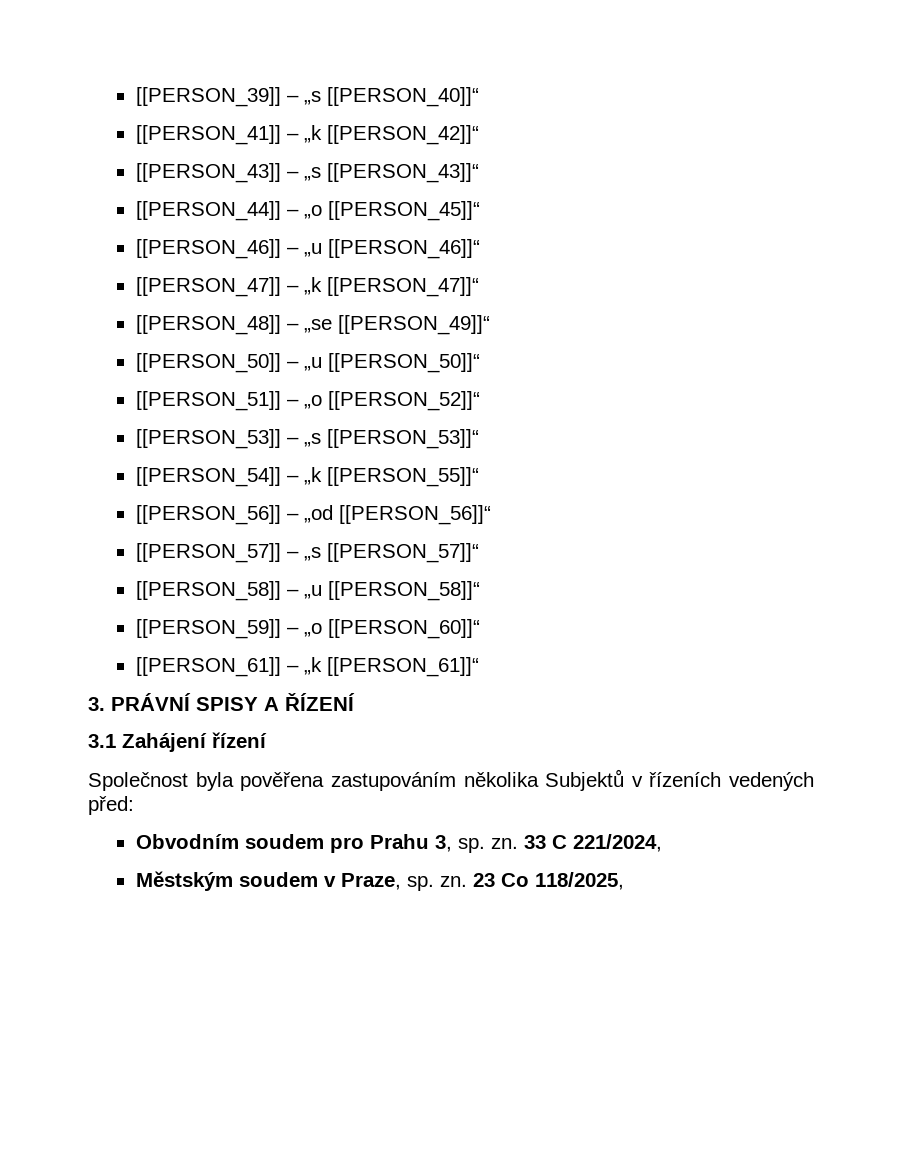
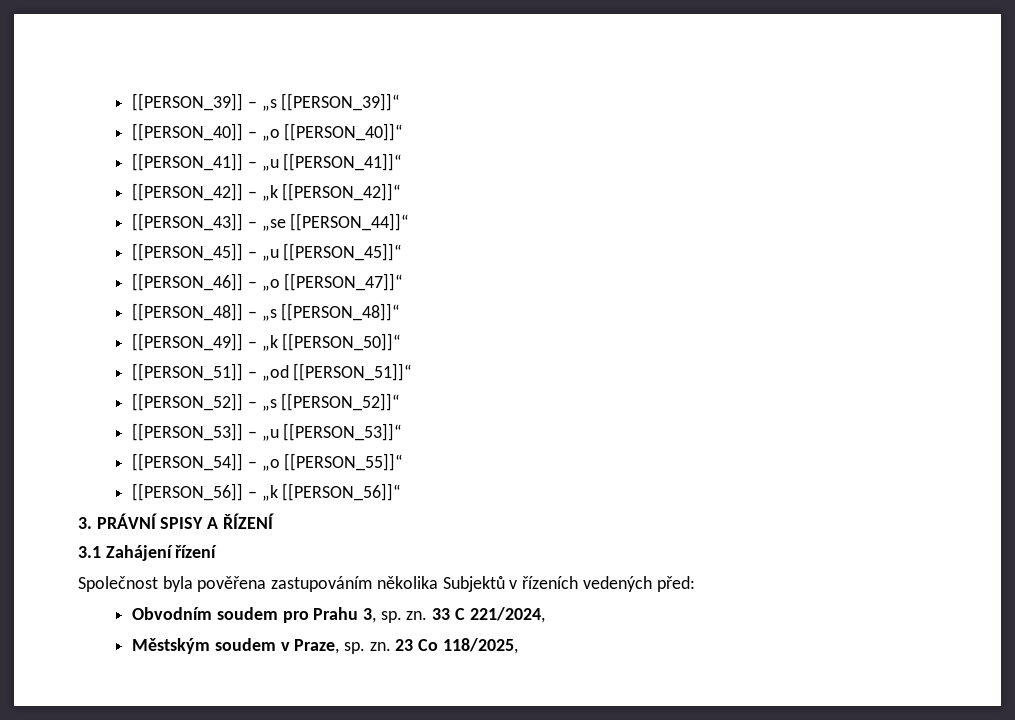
- [[PERSON_39]] – „s [[PERSON_40]]“
+ [[PERSON_39]] – „s [[PERSON_39]]“
+ [[PERSON_40]] – „o [[PERSON_40]]“
- [[PERSON_41]] – „k [[PERSON_42]]“
+ [[PERSON_41]] – „u [[PERSON_41]]“
+ [[PERSON_42]] – „k [[PERSON_42]]“
- [[PERSON_43]] – „s [[PERSON_43]]“
- [[PERSON_44]] – „o [[PERSON_45]]“
- [[PERSON_46]] – „u [[PERSON_46]]“
- [[PERSON_47]] – „k [[PERSON_47]]“
- [[PERSON_48]] – „se [[PERSON_49]]“
- [[PERSON_50]] – „u [[PERSON_50]]“
- [[PERSON_51]] – „o [[PERSON_52]]“
+ [[PERSON_43]] – „se [[PERSON_44]]“
+ [[PERSON_45]] – „u [[PERSON_45]]“
+ [[PERSON_46]] – „o [[PERSON_47]]“
+ [[PERSON_48]] – „s [[PERSON_48]]“
+ [[PERSON_49]] – „k [[PERSON_50]]“
+ [[PERSON_51]] – „od [[PERSON_51]]“
+ [[PERSON_52]] – „s [[PERSON_52]]“
- [[PERSON_53]] – „s [[PERSON_53]]“
+ [[PERSON_53]] – „u [[PERSON_53]]“
- [[PERSON_54]] – „k [[PERSON_55]]“
+ [[PERSON_54]] – „o [[PERSON_55]]“
- [[PERSON_56]] – „od [[PERSON_56]]“
+ [[PERSON_56]] – „k [[PERSON_56]]“
- [[PERSON_57]] – „s [[PERSON_57]]“
- [[PERSON_58]] – „u [[PERSON_58]]“
- [[PERSON_59]] – „o [[PERSON_60]]“
- [[PERSON_61]] – „k [[PERSON_61]]“

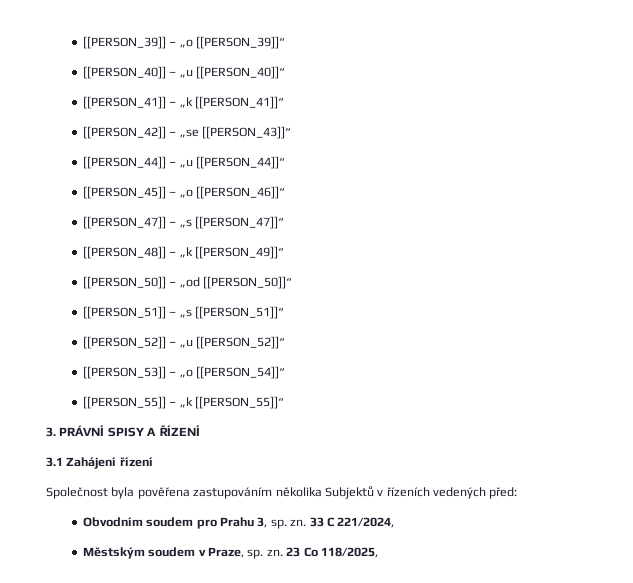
- [[PERSON_39]] – „s [[PERSON_39]]“
+ [[PERSON_39]] – „o [[PERSON_39]]“
- [[PERSON_40]] – „o [[PERSON_40]]“
+ [[PERSON_40]] – „u [[PERSON_40]]“
- [[PERSON_41]] – „u [[PERSON_41]]“
+ [[PERSON_41]] – „k [[PERSON_41]]“
- [[PERSON_42]] – „k [[PERSON_42]]“
- [[PERSON_43]] – „se [[PERSON_44]]“
- [[PERSON_45]] – „u [[PERSON_45]]“
- [[PERSON_46]] – „o [[PERSON_47]]“
- [[PERSON_48]] – „s [[PERSON_48]]“
- [[PERSON_49]] – „k [[PERSON_50]]“
+ [[PERSON_42]] – „se [[PERSON_43]]“
+ [[PERSON_44]] – „u [[PERSON_44]]“
+ [[PERSON_45]] – „o [[PERSON_46]]“
+ [[PERSON_47]] – „s [[PERSON_47]]“
+ [[PERSON_48]] – „k [[PERSON_49]]“
+ [[PERSON_50]] – „od [[PERSON_50]]“
- [[PERSON_51]] – „od [[PERSON_51]]“
+ [[PERSON_51]] – „s [[PERSON_51]]“
- [[PERSON_52]] – „s [[PERSON_52]]“
+ [[PERSON_52]] – „u [[PERSON_52]]“
- [[PERSON_53]] – „u [[PERSON_53]]“
- [[PERSON_54]] – „o [[PERSON_55]]“
- [[PERSON_56]] – „k [[PERSON_56]]“
+ [[PERSON_53]] – „o [[PERSON_54]]“
+ [[PERSON_55]] – „k [[PERSON_55]]“

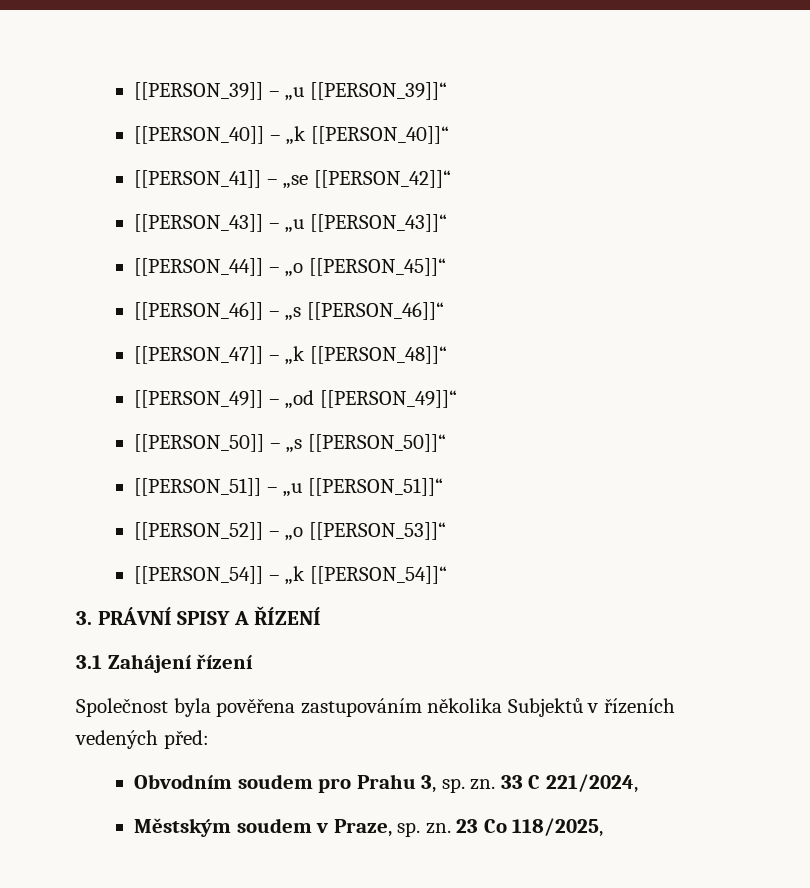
- [[PERSON_39]] – „o [[PERSON_39]]“
+ [[PERSON_39]] – „u [[PERSON_39]]“
- [[PERSON_40]] – „u [[PERSON_40]]“
+ [[PERSON_40]] – „k [[PERSON_40]]“
- [[PERSON_41]] – „k [[PERSON_41]]“
- [[PERSON_42]] – „se [[PERSON_43]]“
- [[PERSON_44]] – „u [[PERSON_44]]“
- [[PERSON_45]] – „o [[PERSON_46]]“
- [[PERSON_47]] – „s [[PERSON_47]]“
- [[PERSON_48]] – „k [[PERSON_49]]“
+ [[PERSON_41]] – „se [[PERSON_42]]“
+ [[PERSON_43]] – „u [[PERSON_43]]“
+ [[PERSON_44]] – „o [[PERSON_45]]“
+ [[PERSON_46]] – „s [[PERSON_46]]“
+ [[PERSON_47]] – „k [[PERSON_48]]“
+ [[PERSON_49]] – „od [[PERSON_49]]“
- [[PERSON_50]] – „od [[PERSON_50]]“
+ [[PERSON_50]] – „s [[PERSON_50]]“
- [[PERSON_51]] – „s [[PERSON_51]]“
+ [[PERSON_51]] – „u [[PERSON_51]]“
- [[PERSON_52]] – „u [[PERSON_52]]“
- [[PERSON_53]] – „o [[PERSON_54]]“
- [[PERSON_55]] – „k [[PERSON_55]]“
+ [[PERSON_52]] – „o [[PERSON_53]]“
+ [[PERSON_54]] – „k [[PERSON_54]]“

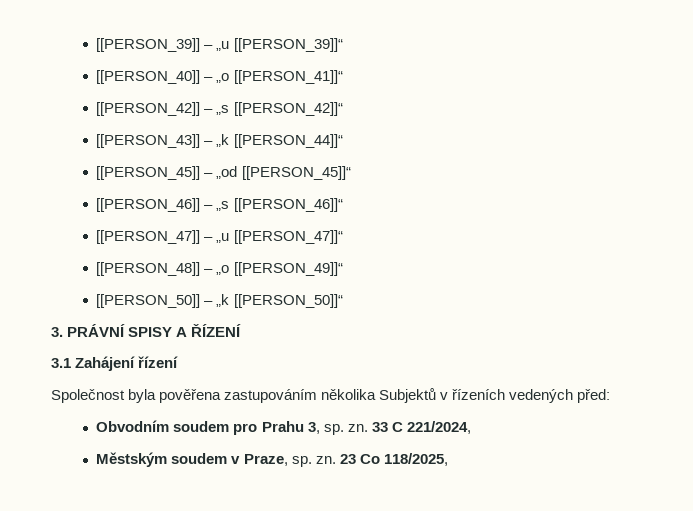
- [[PERSON_40]] – „k [[PERSON_40]]“
- [[PERSON_41]] – „se [[PERSON_42]]“
- [[PERSON_43]] – „u [[PERSON_43]]“
- [[PERSON_44]] – „o [[PERSON_45]]“
+ [[PERSON_40]] – „o [[PERSON_41]]“
+ [[PERSON_42]] – „s [[PERSON_42]]“
+ [[PERSON_43]] – „k [[PERSON_44]]“
+ [[PERSON_45]] – „od [[PERSON_45]]“
- [[PERSON_47]] – „k [[PERSON_48]]“
- [[PERSON_49]] – „od [[PERSON_49]]“
+ [[PERSON_47]] – „u [[PERSON_47]]“
+ [[PERSON_48]] – „o [[PERSON_49]]“
- [[PERSON_50]] – „s [[PERSON_50]]“
+ [[PERSON_50]] – „k [[PERSON_50]]“
- [[PERSON_51]] – „u [[PERSON_51]]“
- [[PERSON_52]] – „o [[PERSON_53]]“
- [[PERSON_54]] – „k [[PERSON_54]]“

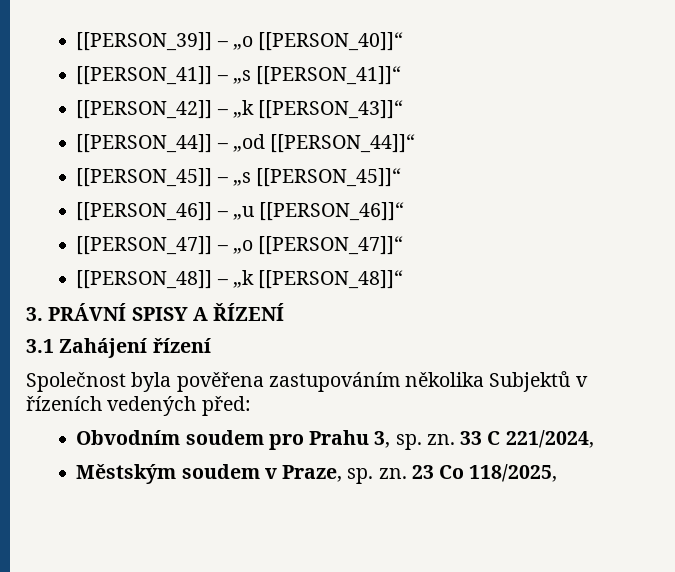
- [[PERSON_39]] – „u [[PERSON_39]]“
- [[PERSON_40]] – „o [[PERSON_41]]“
- [[PERSON_42]] – „s [[PERSON_42]]“
- [[PERSON_43]] – „k [[PERSON_44]]“
+ [[PERSON_39]] – „o [[PERSON_40]]“
+ [[PERSON_41]] – „s [[PERSON_41]]“
+ [[PERSON_42]] – „k [[PERSON_43]]“
+ [[PERSON_44]] – „od [[PERSON_44]]“
- [[PERSON_45]] – „od [[PERSON_45]]“
+ [[PERSON_45]] – „s [[PERSON_45]]“
- [[PERSON_46]] – „s [[PERSON_46]]“
+ [[PERSON_46]] – „u [[PERSON_46]]“
- [[PERSON_47]] – „u [[PERSON_47]]“
+ [[PERSON_47]] – „o [[PERSON_47]]“
- [[PERSON_48]] – „o [[PERSON_49]]“
- [[PERSON_50]] – „k [[PERSON_50]]“
+ [[PERSON_48]] – „k [[PERSON_48]]“

